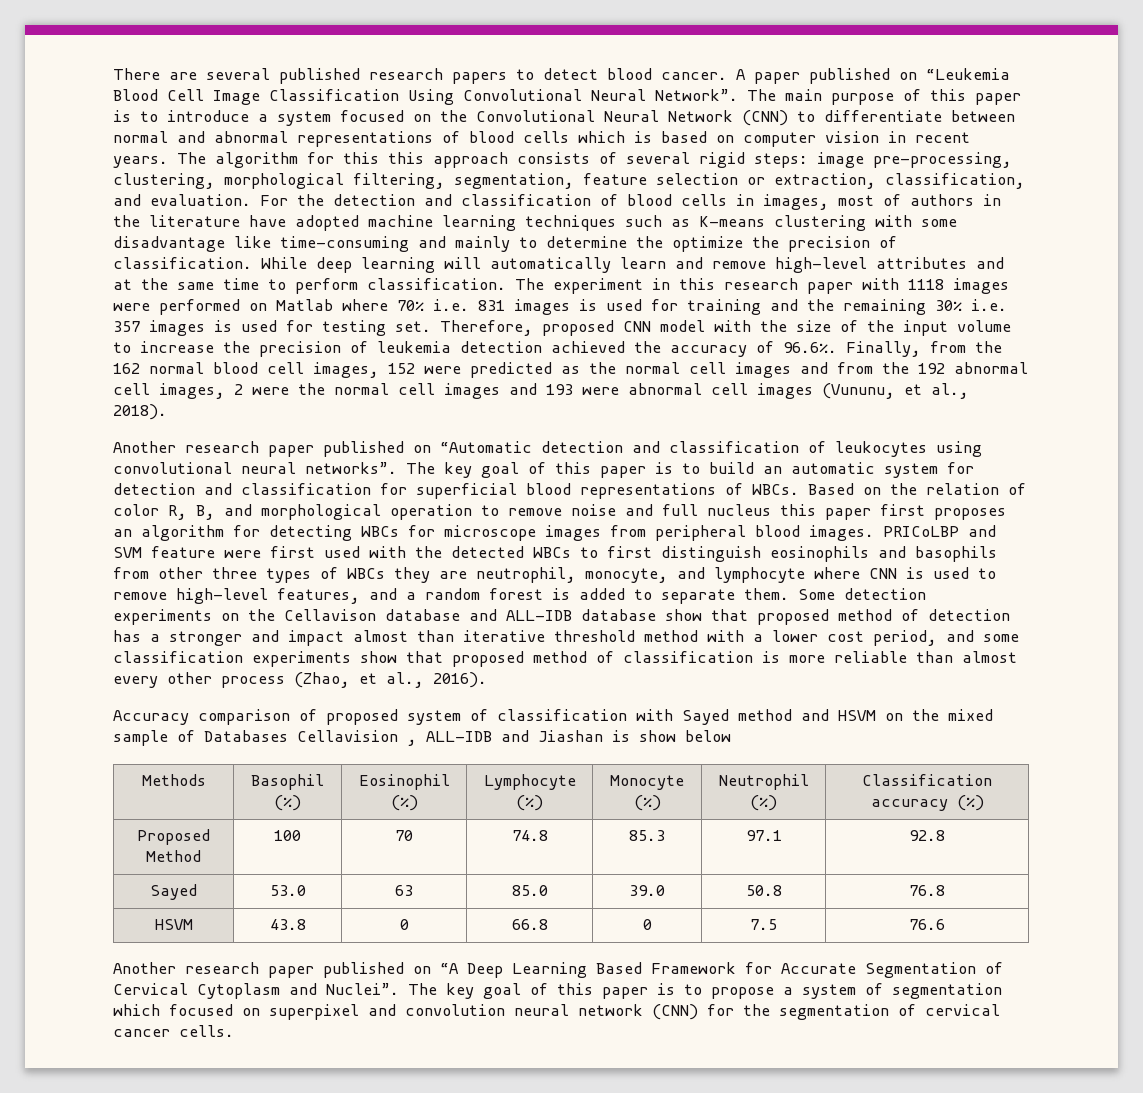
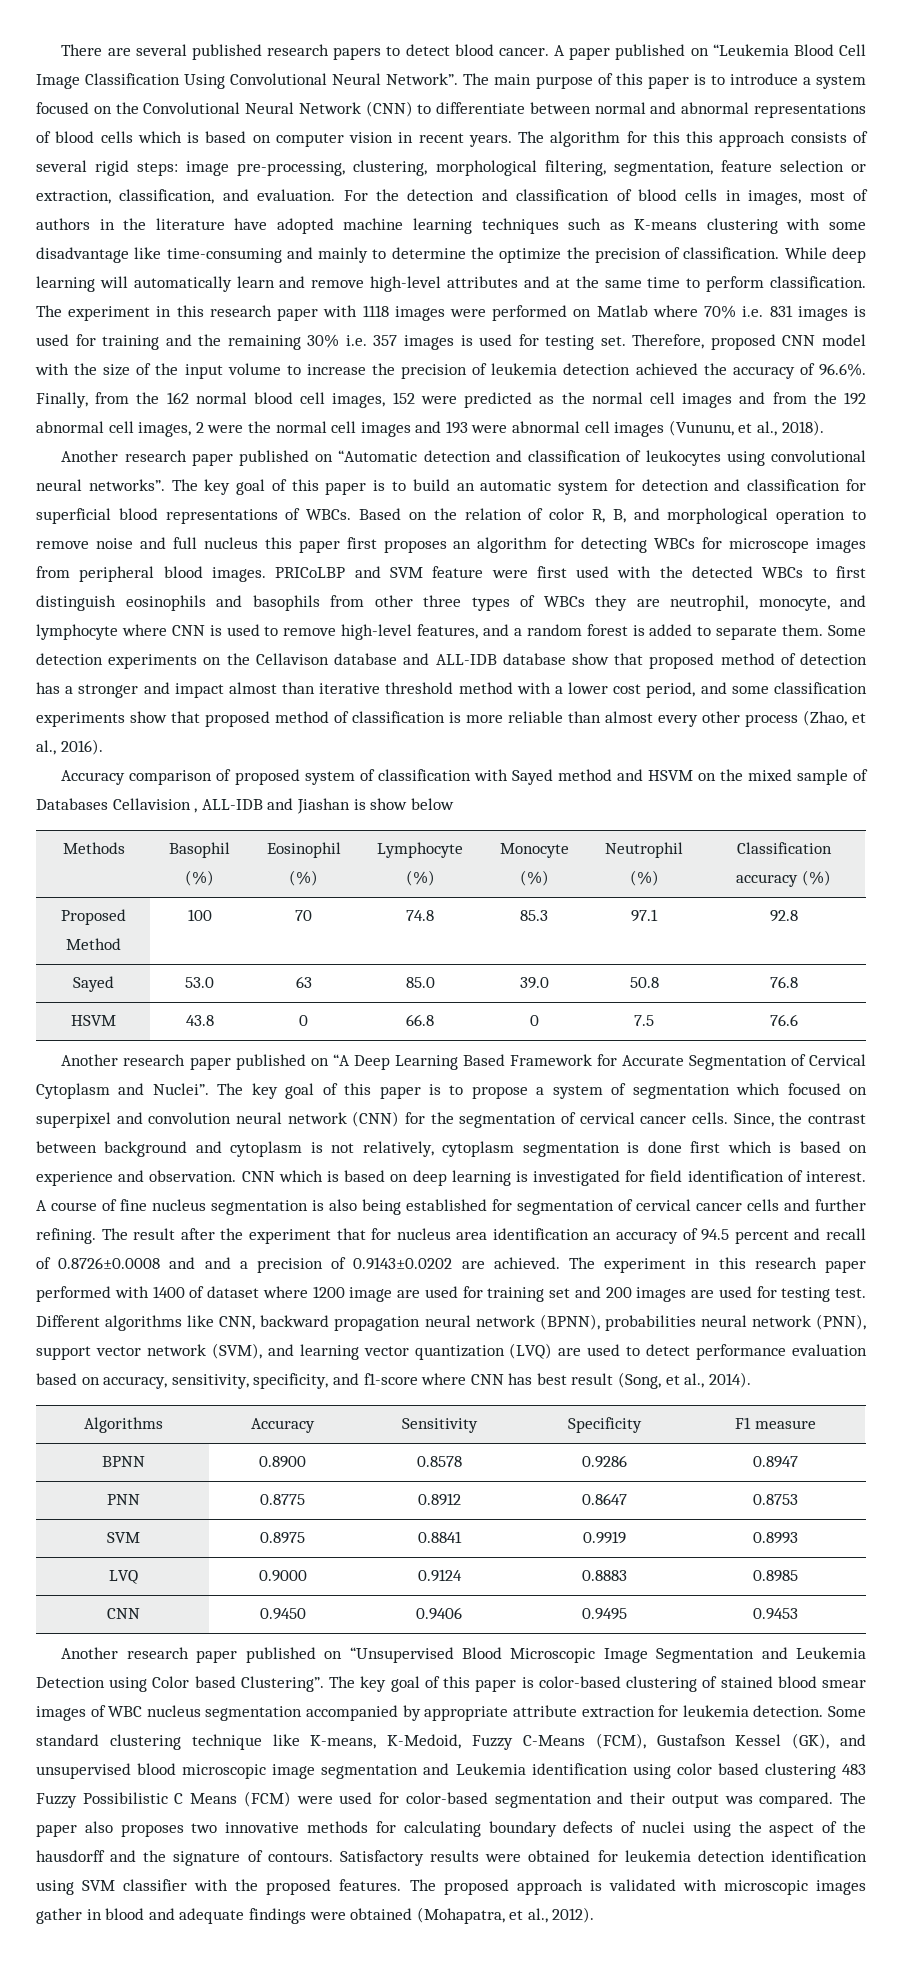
+ Since, the contrast between background and cytoplasm is not relatively, cytoplasm segmentation is done first which is based on experience and observation. CNN which is based on deep learning is investigated for field identification of interest. A course of fine nucleus segmentation is also being established for segmentation of cervical cancer cells and further refining. The result after the experiment that for nucleus area identification an accuracy of 94.5 percent and recall of 0.8726±0.0008 and and a precision of 0.9143±0.0202 are achieved. The experiment in this research paper performed with 1400 of dataset where 1200 image are used for training set and 200 images are used for testing test. Different algorithms like CNN, backward propagation neural network (BPNN), probabilities neural network (PNN), support vector network (SVM), and learning vector quantization (LVQ) are used to detect performance evaluation based on accuracy, sensitivity, specificity, and f1-score where CNN has best result (Song, et al., 2014).
+ Algorithms | Accuracy | Sensitivity | Specificity | F1 measure
+ BPNN | 0.8900 | 0.8578 | 0.9286 | 0.8947
+ PNN | 0.8775 | 0.8912 | 0.8647 | 0.8753
+ SVM | 0.8975 | 0.8841 | 0.9919 | 0.8993
+ LVQ | 0.9000 | 0.9124 | 0.8883 | 0.8985
+ CNN | 0.9450 | 0.9406 | 0.9495 | 0.9453
+ Another research paper published on “Unsupervised Blood Microscopic Image Segmentation and Leukemia Detection using Color based Clustering”. The key goal of this paper is color-based clustering of stained blood smear images of WBC nucleus segmentation accompanied by appropriate attribute extraction for leukemia detection. Some standard clustering technique like K-means, K-Medoid, Fuzzy C-Means (FCM), Gustafson Kessel (GK), and unsupervised blood microscopic image segmentation and Leukemia identification using color based clustering 483 Fuzzy Possibilistic C Means (FCM) were used for color-based segmentation and their output was compared. The paper also proposes two innovative methods for calculating boundary defects of nuclei using the aspect of the hausdorff and the signature of contours. Satisfactory results were obtained for leukemia detection identification using SVM classifier with the proposed features. The proposed approach is validated with microscopic images gather in blood and adequate findings were obtained (Mohapatra, et al., 2012).

